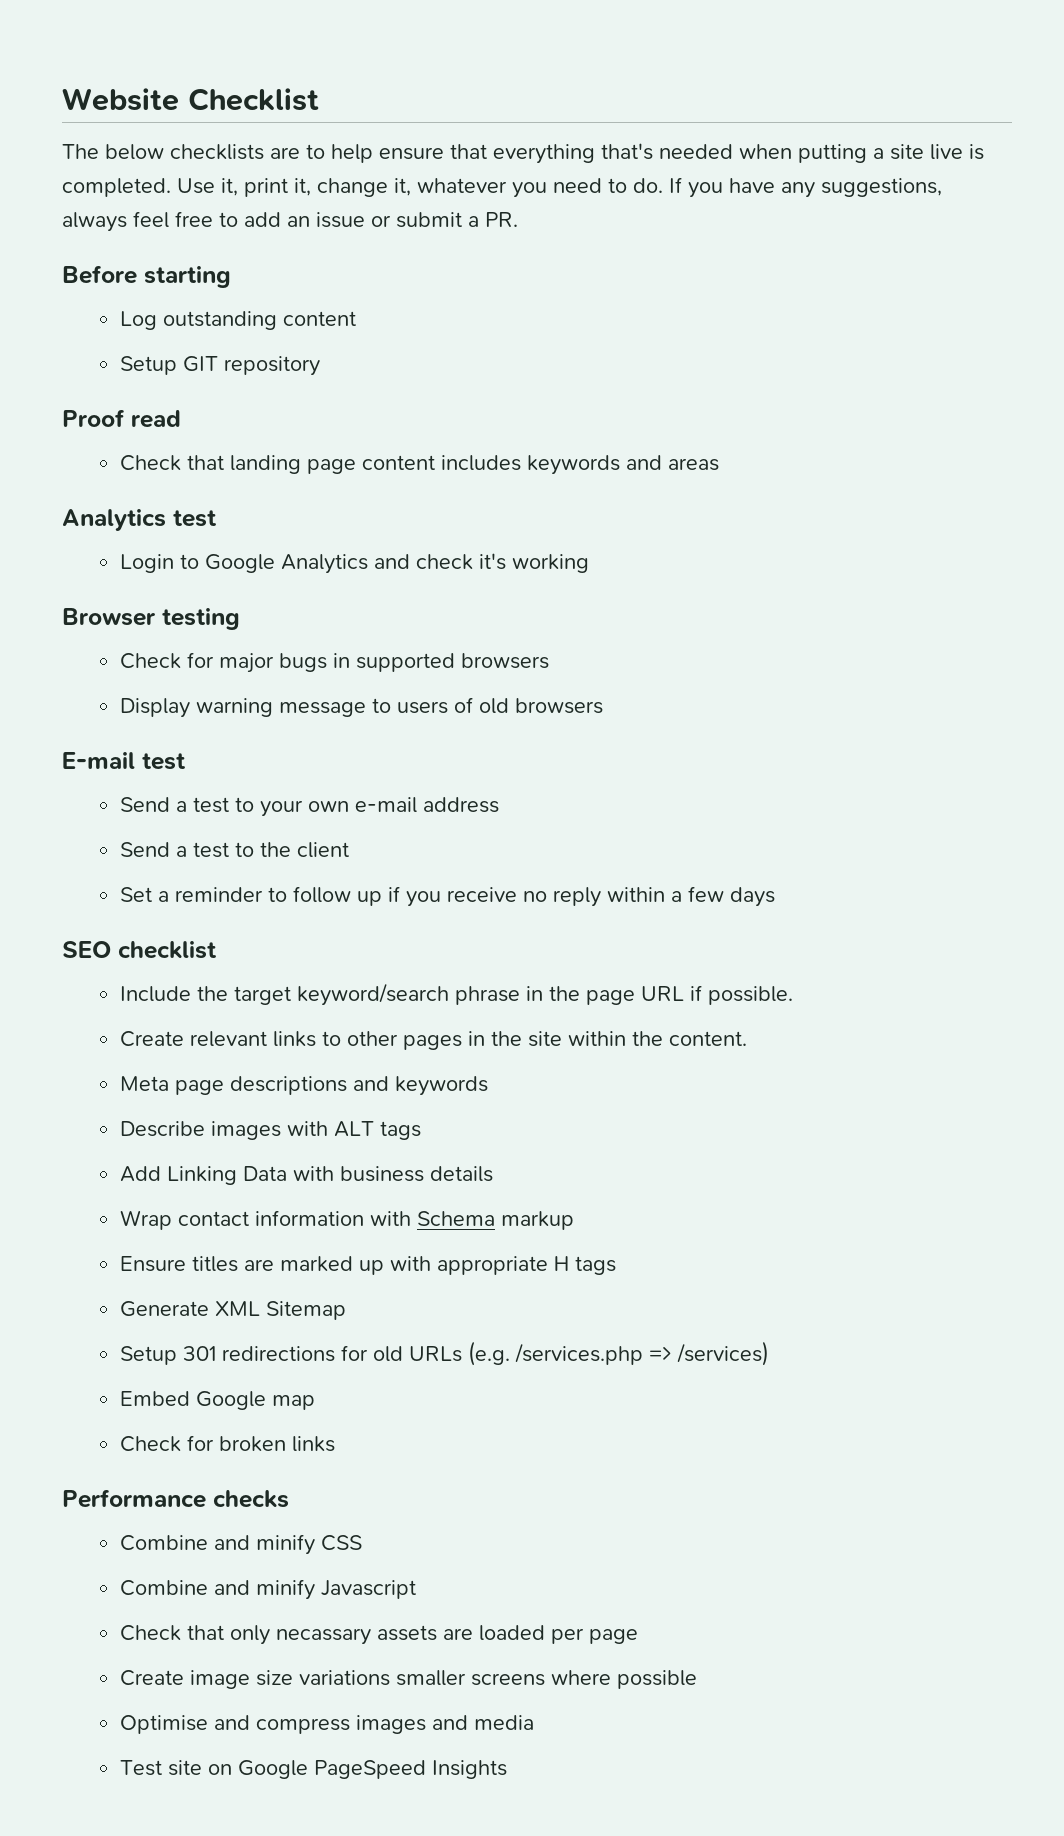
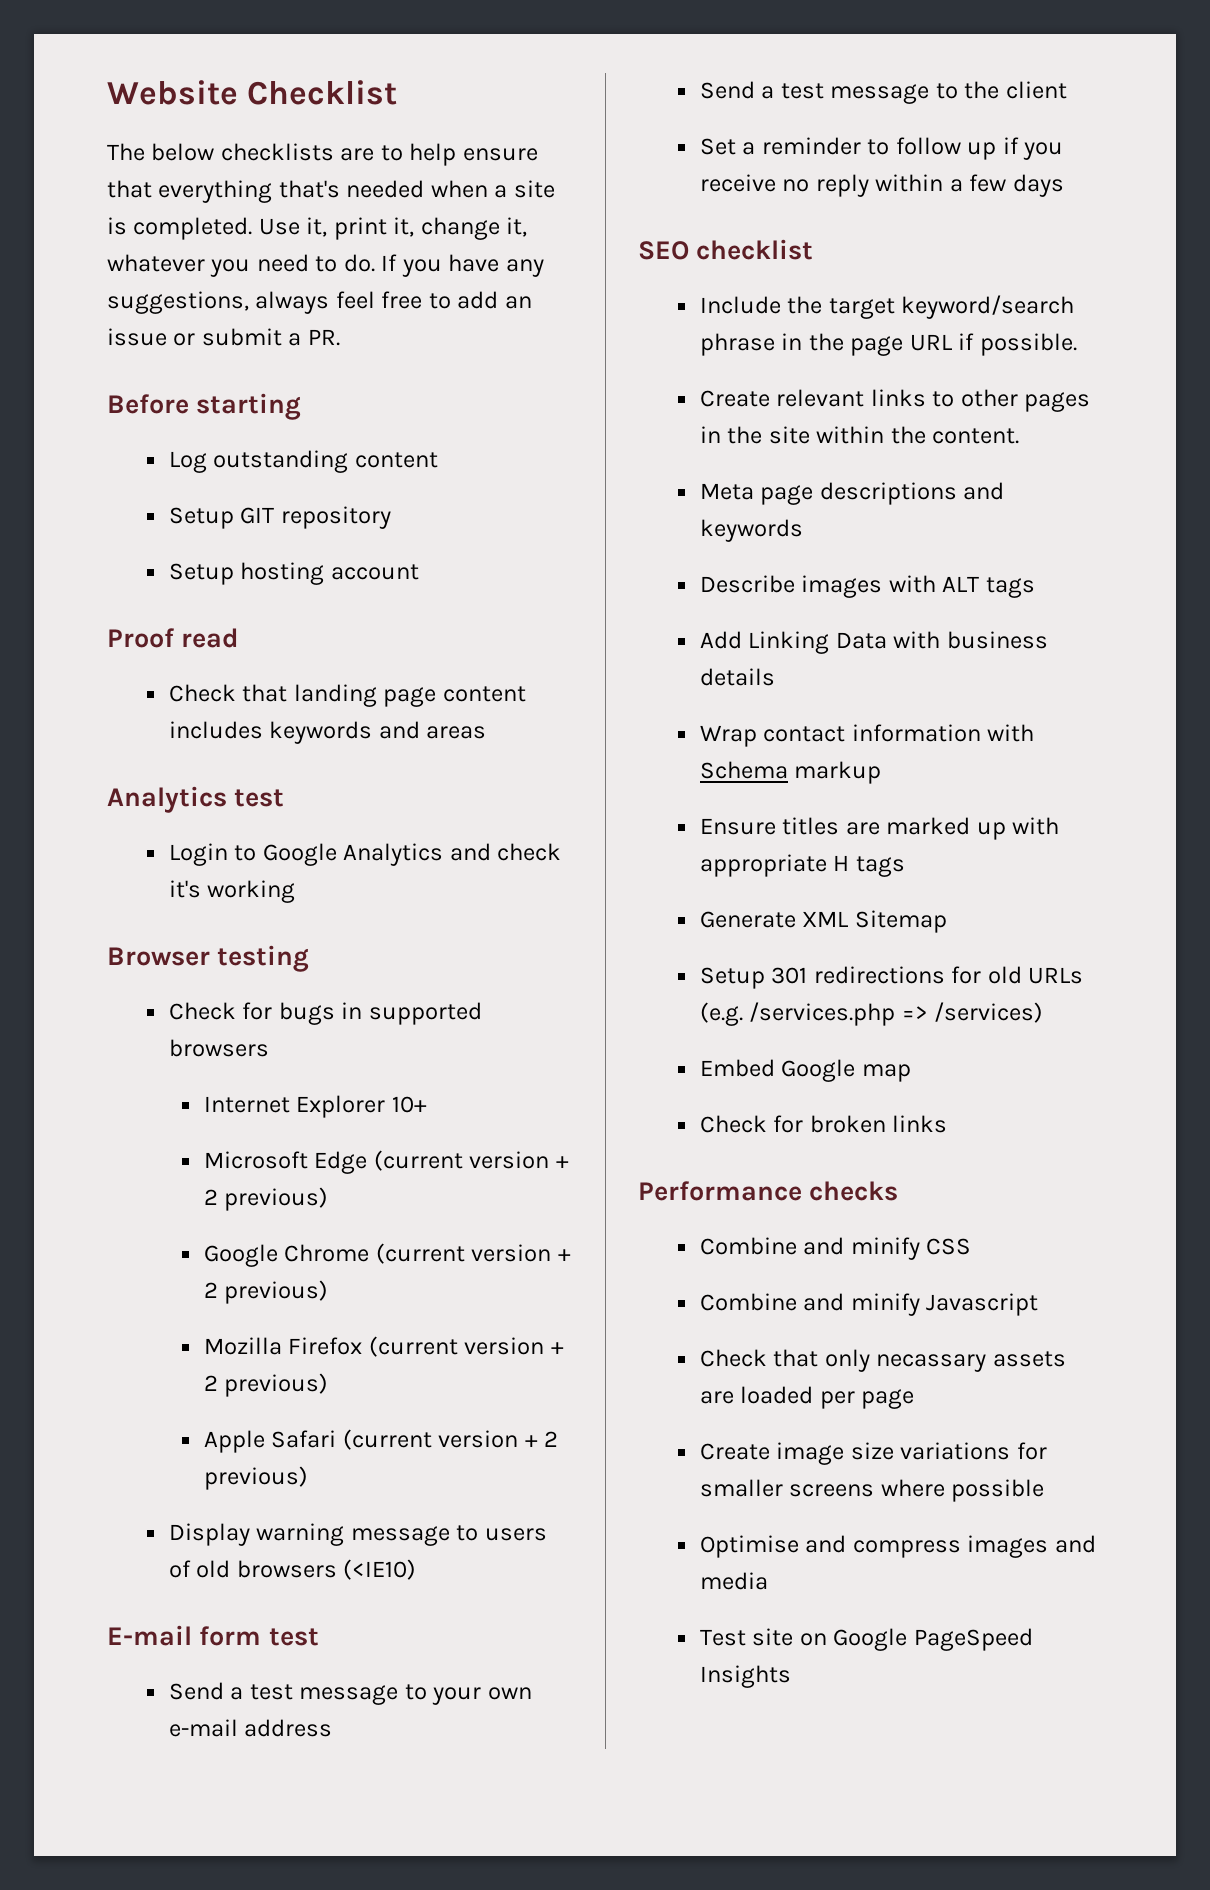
- The below checklists are to help ensure that everything that's needed when putting a site live is completed.
+ The below checklists are to help ensure that everything that's needed when a site is completed.
+ Setup hosting account
- Check for major bugs in supported browsers
+ Check for bugs in supported browsers
+ Internet Explorer 10+
+ Microsoft Edge (current version + 2 previous)
+ Google Chrome (current version + 2 previous)
+ Mozilla Firefox (current version + 2 previous)
+ Apple Safari (current version + 2 previous)
- Display warning message to users of old browsers
+ Display warning message to users of old browsers (<IE10)
- E-mail test
+ E-mail form test
- Send a test to your own e-mail address
+ Send a test message to your own e-mail address
- Send a test to the client
+ Send a test message to the client
- Create image size variations smaller screens where possible
+ Create image size variations for smaller screens where possible

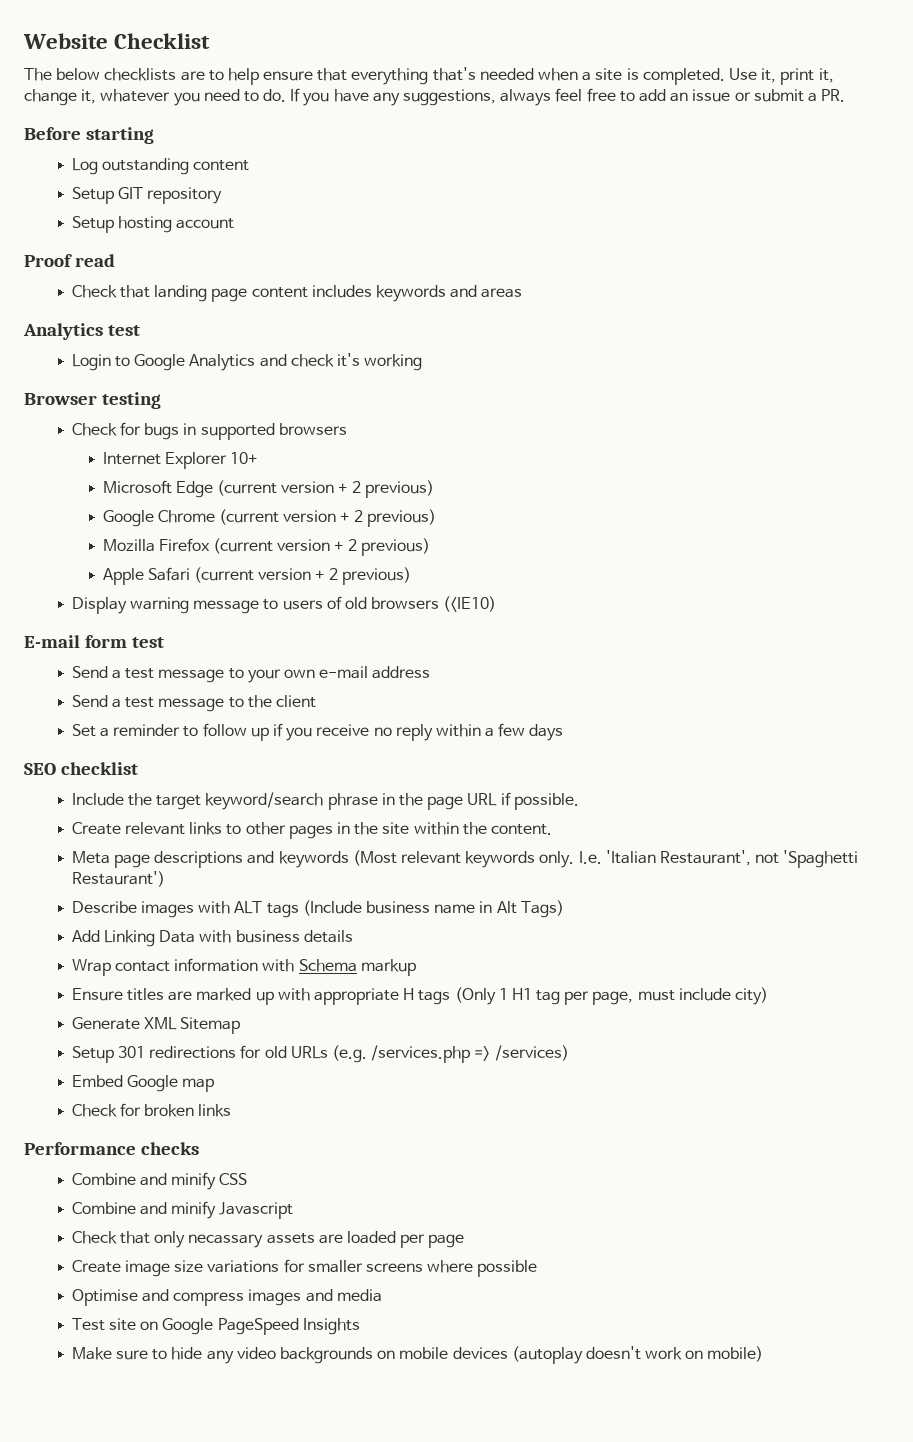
- Meta page descriptions and keywords
+ Meta page descriptions and keywords (Most relevant keywords only. I.e. 'Italian Restaurant', not 'Spaghetti Restaurant')
- Describe images with ALT tags
+ Describe images with ALT tags (Include business name in Alt Tags)
- Ensure titles are marked up with appropriate H tags
+ Ensure titles are marked up with appropriate H tags (Only 1 H1 tag per page, must include city)
+ Make sure to hide any video backgrounds on mobile devices (autoplay doesn't work on mobile)

